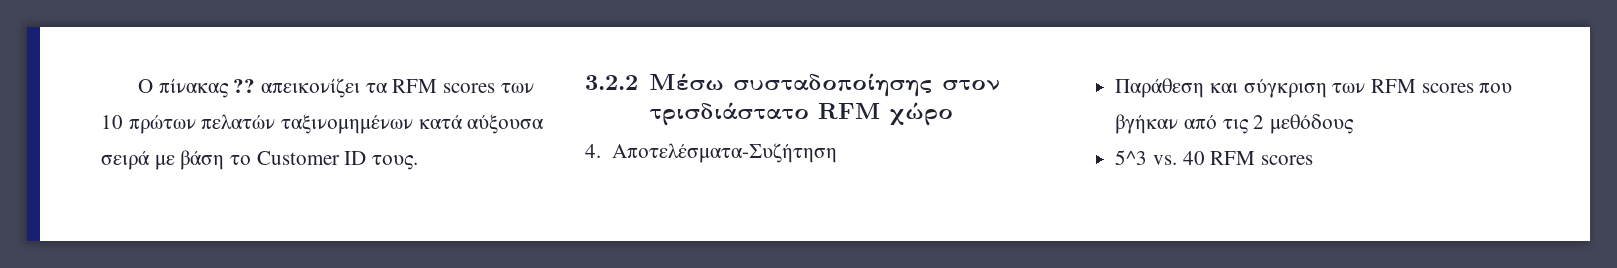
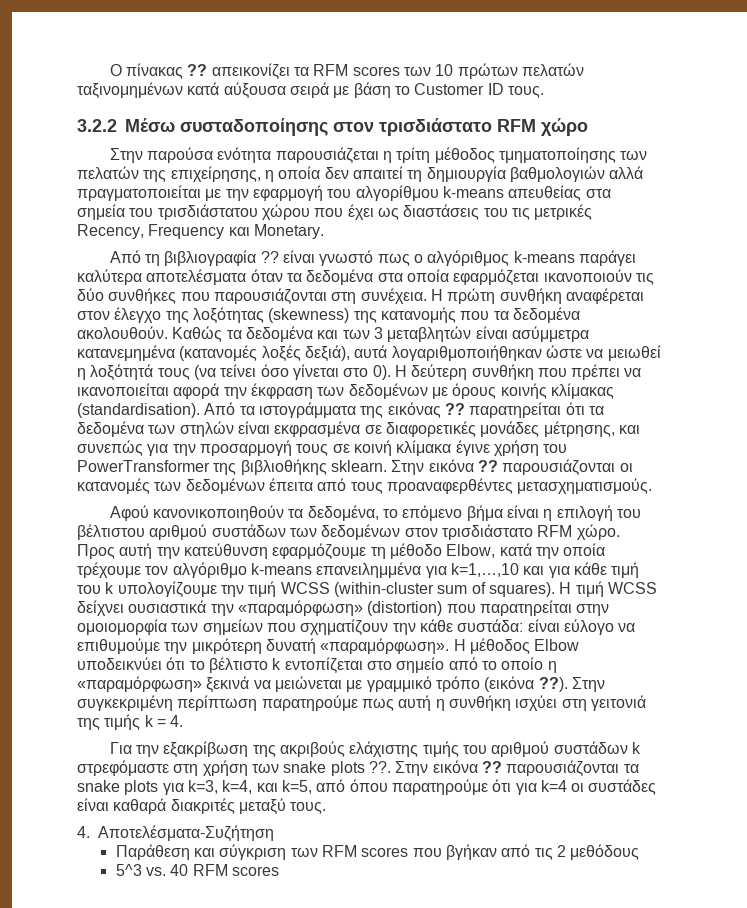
+ Στην παρούσα ενότητα παρουσιάζεται η τρίτη μέθοδος τμηματοποίησης των πελατών της επιχείρησης, η οποία δεν απαιτεί τη δημιουργία βαθμολογιών αλλά πραγματοποιείται με την εφαρμογή του αλγορίθμου k-means απευθείας στα σημεία του τρισδιάστατου χώρου που έχει ως διαστάσεις του τις μετρικές Recency, Frequency και Monetary.
+ Από τη βιβλιογραφία ?? είναι γνωστό πως ο αλγόριθμος k-means παράγει καλύτερα αποτελέσματα όταν τα δεδομένα στα οποία εφαρμόζεται ικανοποιούν τις δύο συνθήκες που παρουσιάζονται στη συνέχεια. Η πρώτη συνθήκη αναφέρεται στον έλεγχο της λοξότητας (skewness) της κατανομής που τα δεδομένα ακολουθούν. Καθώς τα δεδομένα και των 3 μεταβλητών είναι ασύμμετρα κατανεμημένα (κατανομές λοξές δεξιά), αυτά λογαριθμοποιήθηκαν ώστε να μειωθεί η λοξότητά τους (να τείνει όσο γίνεται στο 0). Η δεύτερη συνθήκη που πρέπει να ικανοποιείται αφορά την έκφραση των δεδομένων με όρους κοινής κλίμακας (standardisation). Από τα ιστογράμματα της εικόνας ?? παρατηρείται ότι τα δεδομένα των στηλών είναι εκφρασμένα σε διαφορετικές μονάδες μέτρησης, και συνεπώς για την προσαρμογή τους σε κοινή κλίμακα έγινε χρήση του PowerTransformer της βιβλιοθήκης sklearn. Στην εικόνα ?? παρουσιάζονται οι κατανομές των δεδομένων έπειτα από τους προαναφερθέντες μετασχηματισμούς.
+ Αφού κανονικοποιηθούν τα δεδομένα, το επόμενο βήμα είναι η επιλογή του βέλτιστου αριθμού συστάδων των δεδομένων στον τρισδιάστατο RFM χώρο. Προς αυτή την κατεύθυνση εφαρμόζουμε τη μέθοδο Elbow, κατά την οποία τρέχουμε τον αλγόριθμο k-means επανειλημμένα για k=1,…,10 και για κάθε τιμή του k υπολογίζουμε την τιμή WCSS (within-cluster sum of squares). Η τιμή WCSS δείχνει ουσιαστικά την «παραμόρφωση» (distortion) που παρατηρείται στην ομοιομορφία των σημείων που σχηματίζουν την κάθε συστάδα: είναι εύλογο να επιθυμούμε την μικρότερη δυνατή «παραμόρφωση». Η μέθοδος Elbow υποδεικνύει ότι το βέλτιστο k εντοπίζεται στο σημείο από το οποίο η «παραμόρφωση» ξεκινά να μειώνεται με γραμμικό τρόπο (εικόνα ??). Στην συγκεκριμένη περίπτωση παρατηρούμε πως αυτή η συνθήκη ισχύει στη γειτονιά της τιμής k = 4.
+ Για την εξακρίβωση της ακριβούς ελάχιστης τιμής του αριθμού συστάδων k στρεφόμαστε στη χρήση των snake plots ??. Στην εικόνα ?? παρουσιάζονται τα snake plots για k=3, k=4, και k=5, από όπου παρατηρούμε ότι για k=4 οι συστάδες είναι καθαρά διακριτές μεταξύ τους.

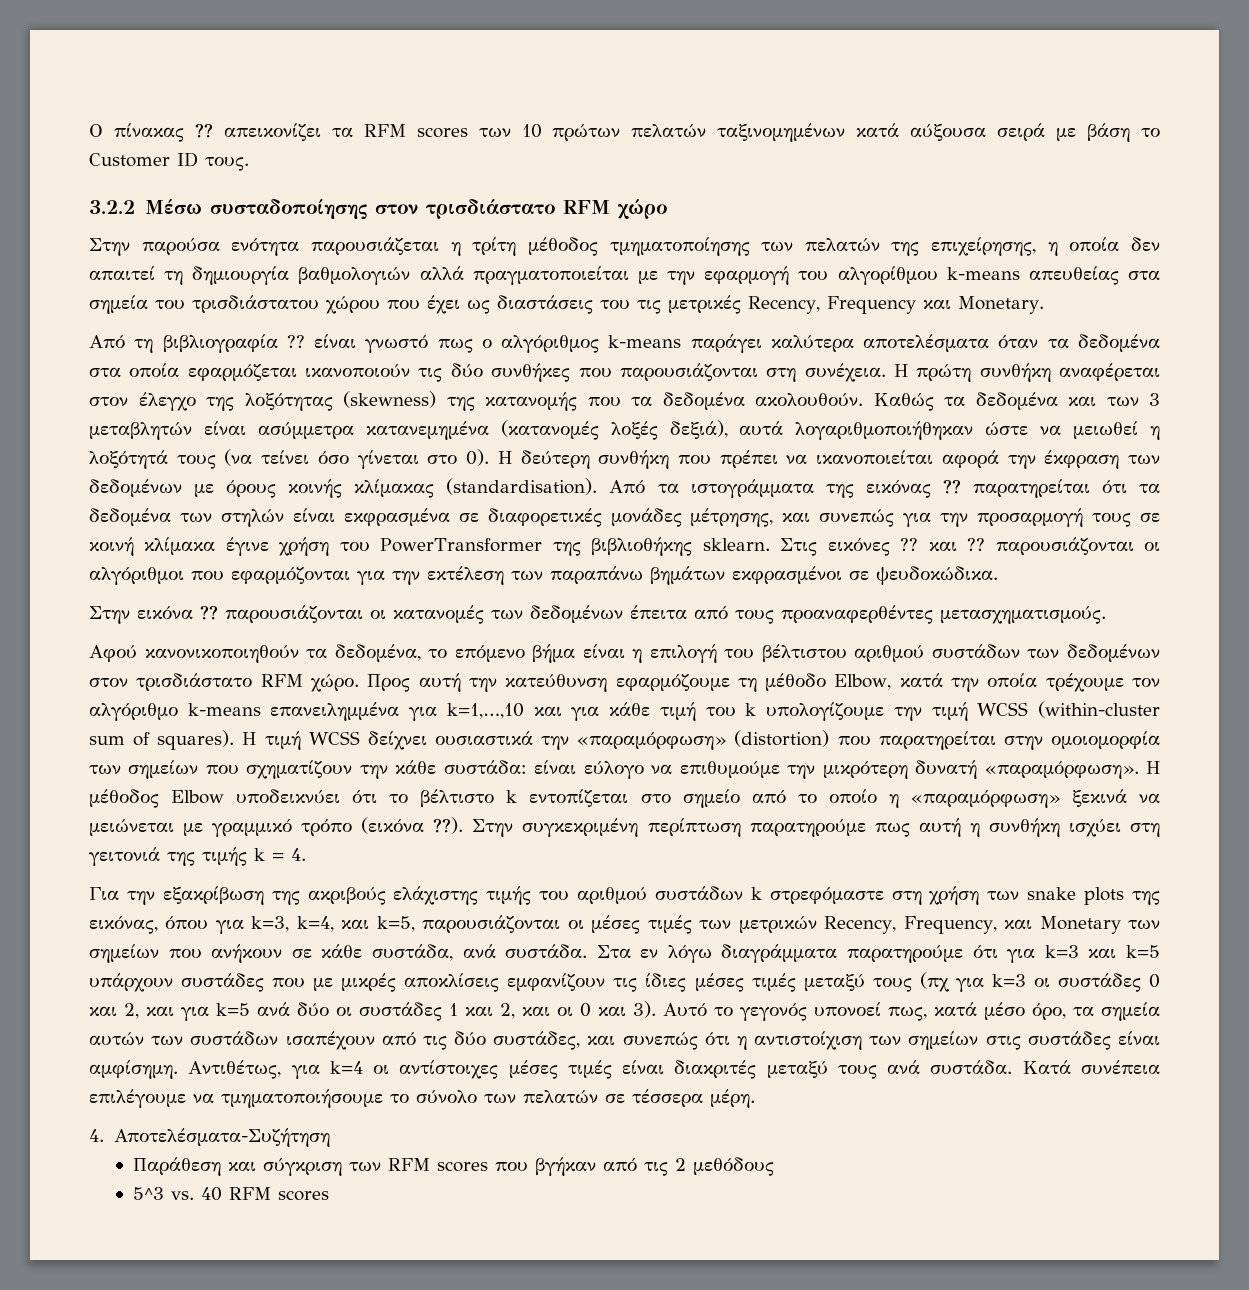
- Από τα ιστογράμματα της εικόνας ?? παρατηρείται ότι τα δεδομένα των στηλών είναι εκφρασμένα σε διαφορετικές μονάδες μέτρησης, και συνεπώς για την προσαρμογή τους σε κοινή κλίμακα έγινε χρήση του PowerTransformer της βιβλιοθήκης sklearn. Στην εικόνα ?? παρουσιάζονται οι κατανομές των δεδομένων έπειτα από τους προαναφερθέντες μετασχηματισμούς.
+ Από τα ιστογράμματα της εικόνας ?? παρατηρείται ότι τα δεδομένα των στηλών είναι εκφρασμένα σε διαφορετικές μονάδες μέτρησης, και συνεπώς για την προσαρμογή τους σε κοινή κλίμακα έγινε χρήση του PowerTransformer της βιβλιοθήκης sklearn. Στις εικόνες ?? και ?? παρουσιάζονται οι αλγόριθμοι που εφαρμόζονται για την εκτέλεση των παραπάνω βημάτων εκφρασμένοι σε ψευδοκώδικα.
+ Στην εικόνα ?? παρουσιάζονται οι κατανομές των δεδομένων έπειτα από τους προαναφερθέντες μετασχηματισμούς.
- Για την εξακρίβωση της ακριβούς ελάχιστης τιμής του αριθμού συστάδων k στρεφόμαστε στη χρήση των snake plots ??. Στην εικόνα ?? παρουσιάζονται τα snake plots για k=3, k=4, και k=5, από όπου παρατηρούμε ότι για k=4 οι συστάδες είναι καθαρά διακριτές μεταξύ τους.
+ Για την εξακρίβωση της ακριβούς ελάχιστης τιμής του αριθμού συστάδων k στρεφόμαστε στη χρήση των snake plots της εικόνας, όπου για k=3, k=4, και k=5, παρουσιάζονται οι μέσες τιμές των μετρικών Recency, Frequency, και Monetary των σημείων που ανήκουν σε κάθε συστάδα, ανά συστάδα. Στα εν λόγω διαγράμματα παρατηρούμε ότι για k=3 και k=5 υπάρχουν συστάδες που με μικρές αποκλίσεις εμφανίζουν τις ίδιες μέσες τιμές μεταξύ τους (πχ για k=3 οι συστάδες 0 και 2, και για k=5 ανά δύο οι συστάδες 1 και 2, και οι 0 και 3). Αυτό το γεγονός υπονοεί πως, κατά μέσο όρο, τα σημεία αυτών των συστάδων ισαπέχουν από τις δύο συστάδες, και συνεπώς ότι η αντιστοίχιση των σημείων στις συστάδες είναι αμφίσημη. Αντιθέτως, για k=4 οι αντίστοιχες μέσες τιμές είναι διακριτές μεταξύ τους ανά συστάδα. Κατά συνέπεια επιλέγουμε να τμηματοποιήσουμε το σύνολο των πελατών σε τέσσερα μέρη.

